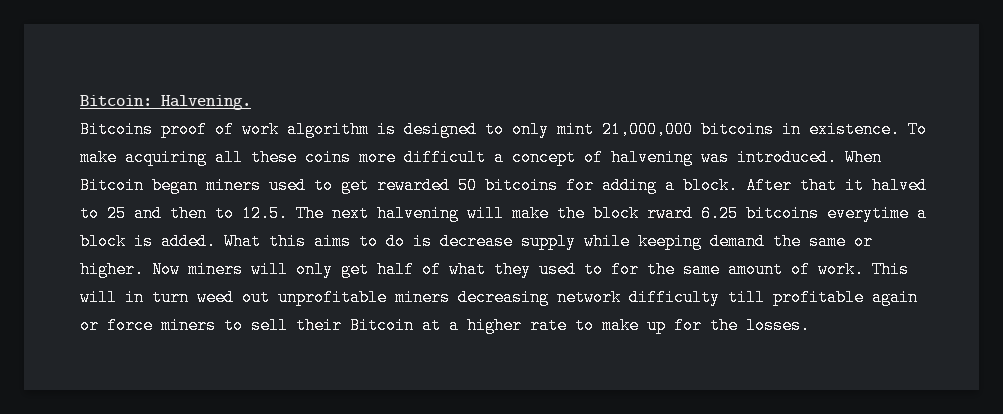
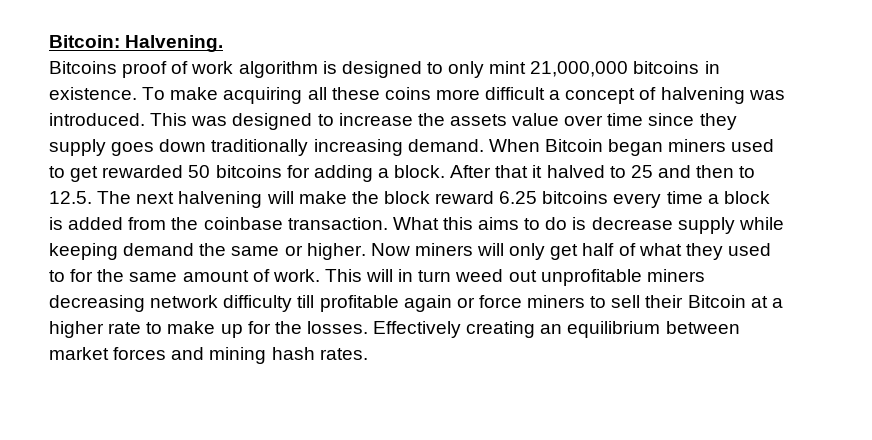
+ This was designed to increase the assets value over time since they supply goes down traditionally increasing demand.
- After that it halved to 25 and then to 12.5. The next halvening will make the block rward 6.25 bitcoins everytime a block is added.
+ After that it halved to 25 and then to 12.5. The next halvening will make the block reward 6.25 bitcoins every time a block is added from the coinbase transaction.
+ Effectively creating an equilibrium between market forces and mining hash rates.

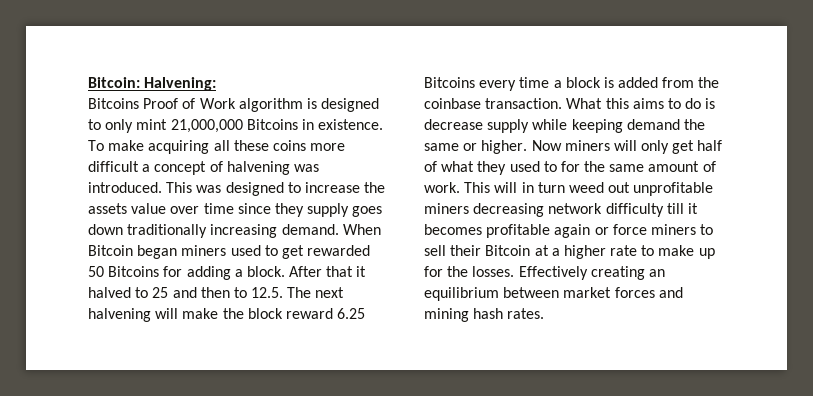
- Bitcoin: Halvening.
- Bitcoins proof of work algorithm is designed to only mint 21,000,000 bitcoins in existence.
+ Bitcoin: Halvening:
+ Bitcoins Proof of Work algorithm is designed to only mint 21,000,000 Bitcoins in existence.
- When Bitcoin began miners used to get rewarded 50 bitcoins for adding a block.
+ When Bitcoin began miners used to get rewarded 50 Bitcoins for adding a block.
- After that it halved to 25 and then to 12.5. The next halvening will make the block reward 6.25 bitcoins every time a block is added from the coinbase transaction.
+ After that it halved to 25 and then to 12.5. The next halvening will make the block reward 6.25 Bitcoins every time a block is added from the coinbase transaction.
- This will in turn weed out unprofitable miners decreasing network difficulty till profitable again or force miners to sell their Bitcoin at a higher rate to make up for the losses.
+ This will in turn weed out unprofitable miners decreasing network difficulty till it becomes profitable again or force miners to sell their Bitcoin at a higher rate to make up for the losses.

